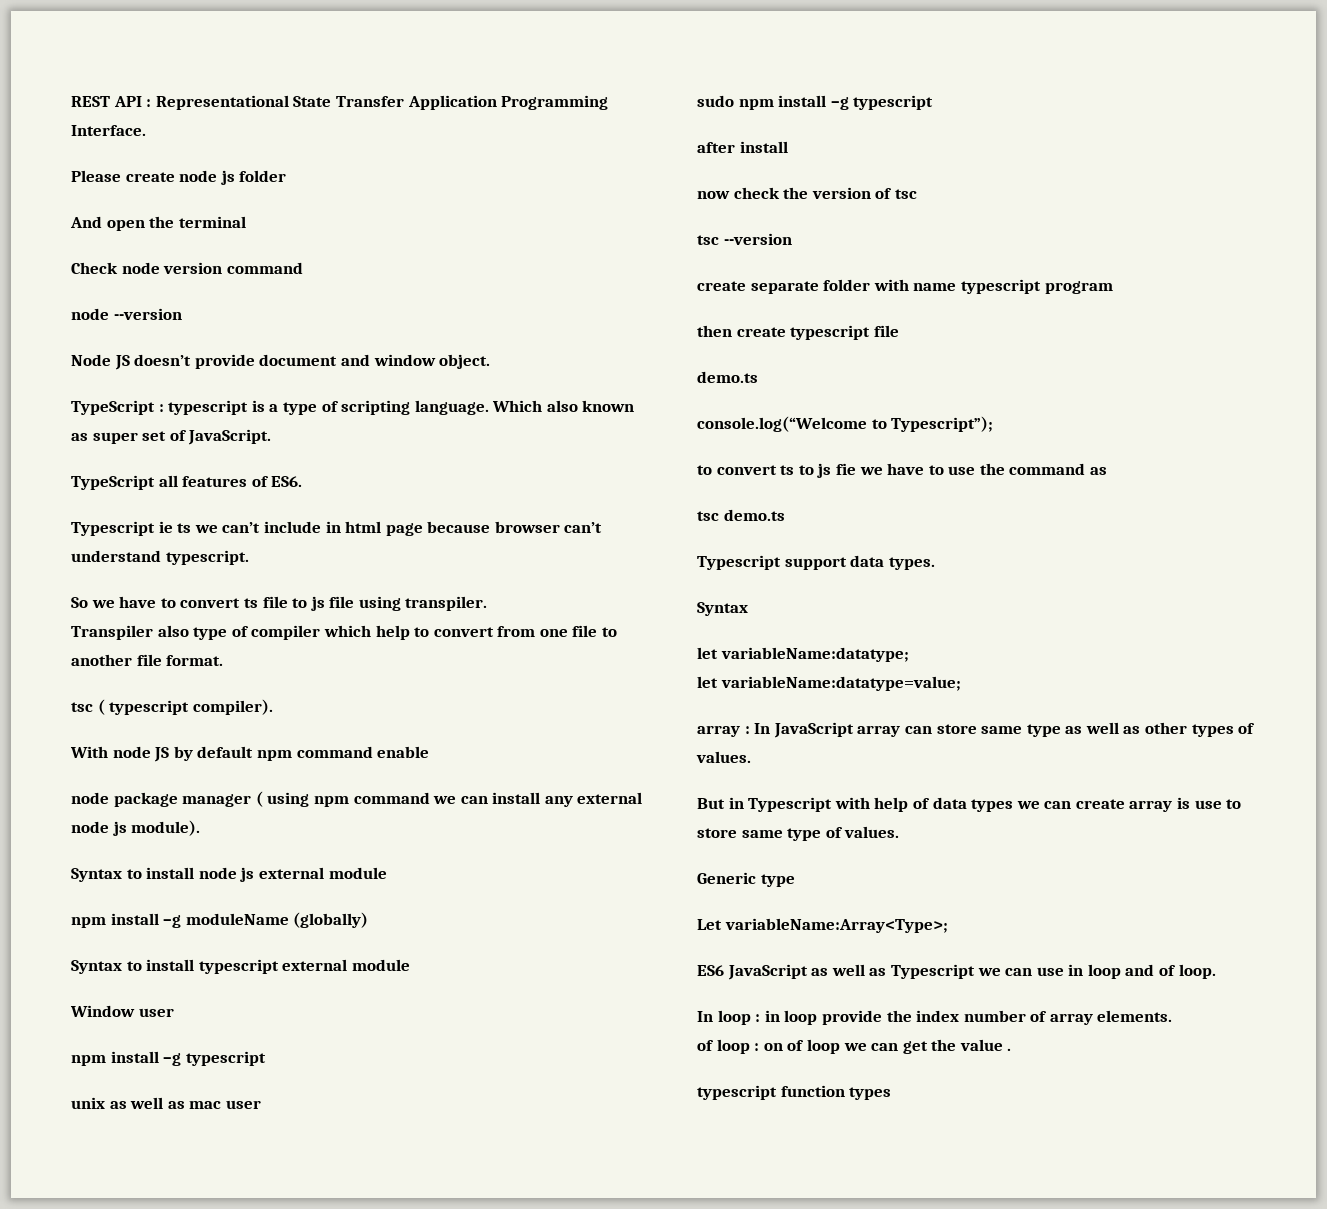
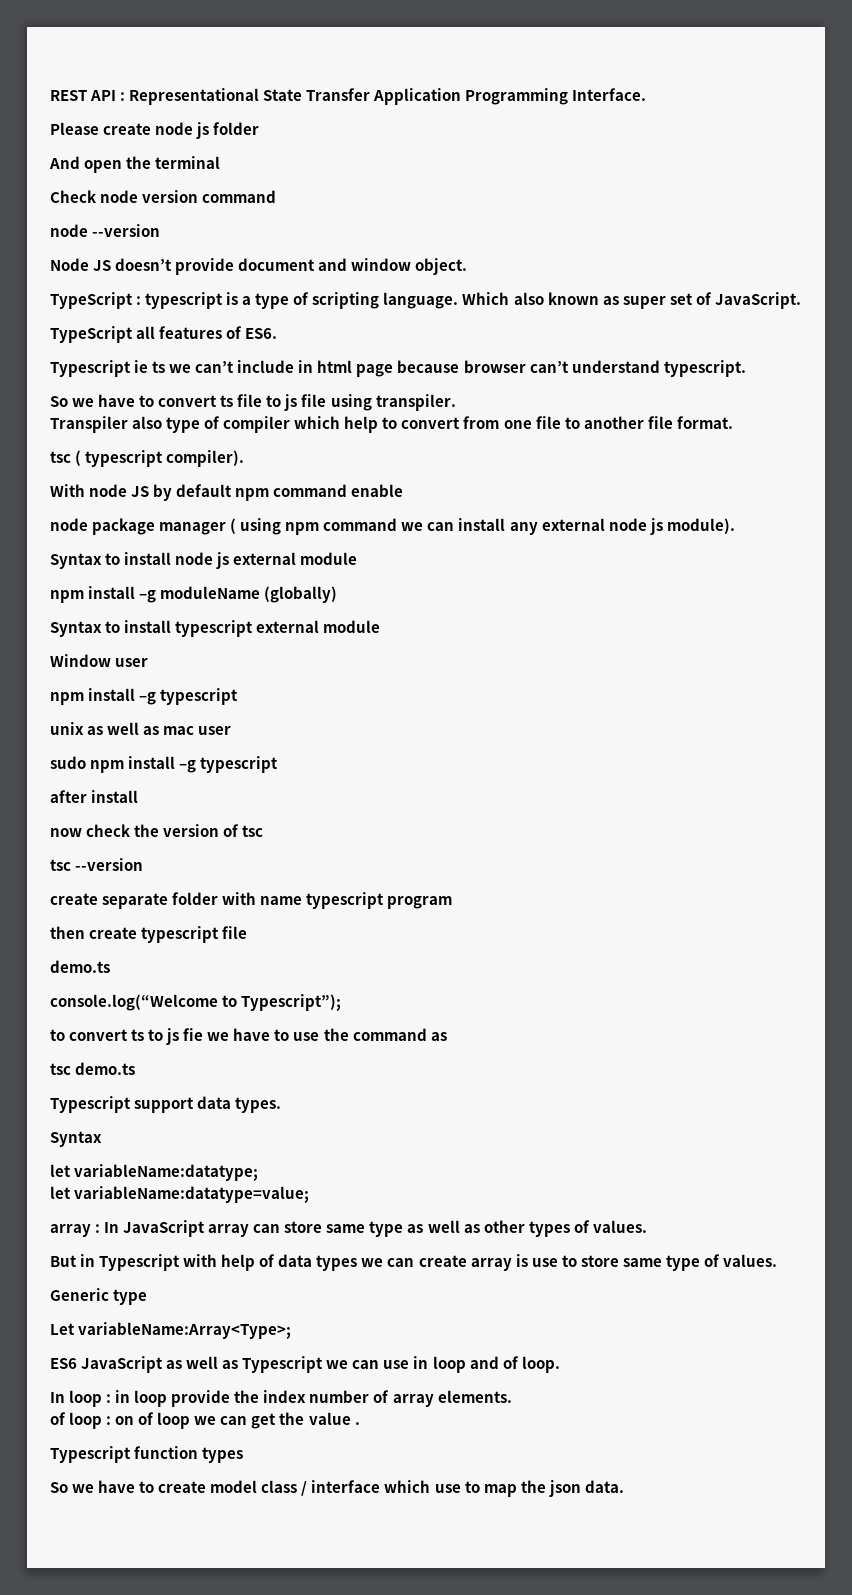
- typescript function types
+ Typescript function types
+ So we have to create model class / interface which use to map the json data.

